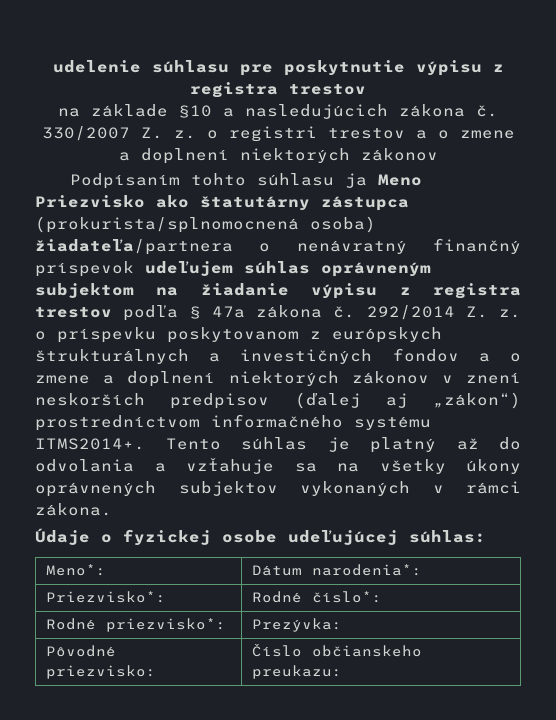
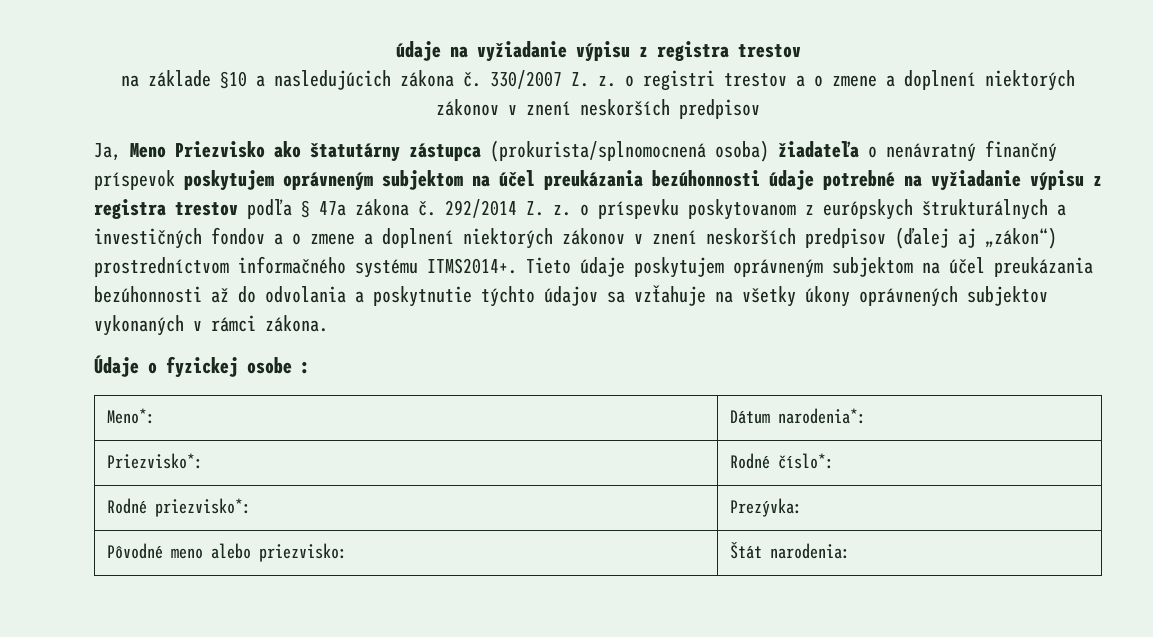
- udelenie súhlasu pre poskytnutie výpisu z registra trestov
+ údaje na vyžiadanie výpisu z registra trestov
- 330/2007 Z. z. o registri trestov a o zmene a doplnení niektorých zákonov
- Podpísaním tohto súhlasu ja Meno Priezvisko ako štatutárny zástupca (prokurista/splnomocnená osoba) žiadateľa/partnera o nenávratný finančný príspevok udeľujem súhlas oprávneným subjektom na žiadanie výpisu z registra trestov podľa § 47a zákona č.
+ 330/2007 Z. z. o registri trestov a o zmene a doplnení niektorých zákonov v znení neskorších predpisov
+ Ja, Meno Priezvisko ako štatutárny zástupca (prokurista/splnomocnená osoba) žiadateľa o nenávratný finančný príspevok poskytujem oprávneným subjektom na účel preukázania bezúhonnosti údaje potrebné na vyžiadanie výpisu z registra trestov podľa § 47a zákona č.
- Tento súhlas je platný až do odvolania a vzťahuje sa na všetky úkony oprávnených subjektov vykonaných v rámci zákona.
+ Tieto údaje poskytujem oprávneným subjektom na účel preukázania bezúhonnosti až do odvolania a poskytnutie týchto údajov sa vzťahuje na všetky úkony oprávnených subjektov vykonaných v rámci zákona.
- Údaje o fyzickej osobe udeľujúcej súhlas:
+ Údaje o fyzickej osobe :
- Pôvodné priezvisko: | Číslo občianskeho preukazu:
+ Pôvodné meno alebo priezvisko: | Štát narodenia:

